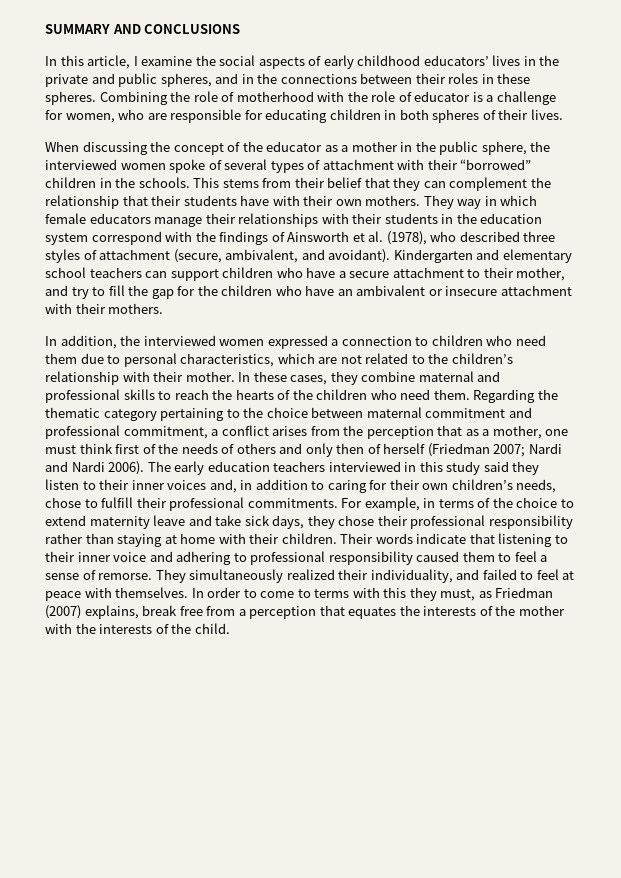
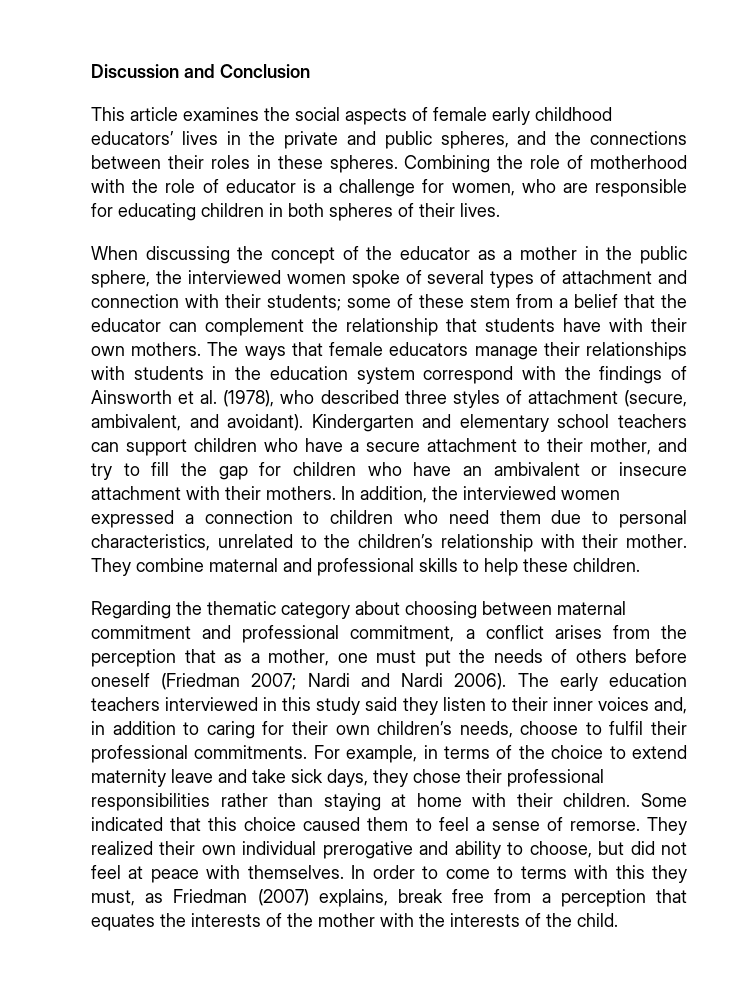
- SUMMARY AND CONCLUSIONS
- In this article, I examine the social aspects of early childhood educators’ lives in the private and public spheres, and in the connections between their roles in these spheres.
+ Discussion and Conclusion
+ This article examines the social aspects of female early childhood educators’ lives in the private and public spheres, and the connections between their roles in these spheres.
- When discussing the concept of the educator as a mother in the public sphere, the interviewed women spoke of several types of attachment with their “borrowed” children in the schools. This stems from their belief that they can complement the relationship that their students have with their own mothers.
+ When discussing the concept of the educator as a mother in the public sphere, the interviewed women spoke of several types of attachment and connection with their students; some of these stem from a belief that the educator can complement the relationship that students have with their own mothers.
- They way in which female educators manage their relationships with their students in the education system correspond with the findings of Ainsworth et al. (1978), who described three styles of attachment (secure, ambivalent, and avoidant).
+ The ways that female educators manage their relationships with students in the education system correspond with the findings of Ainsworth et al. (1978), who described three styles of attachment (secure, ambivalent, and avoidant).
- Kindergarten and elementary school teachers can support children who have a secure attachment to their mother, and try to fill the gap for the children who have an ambivalent or insecure attachment with their mothers.
- In addition, the interviewed women expressed a connection to children who need them due to personal characteristics, which are not related to the children’s relationship with their mother.
+ Kindergarten and elementary school teachers can support children who have a secure attachment to their mother, and try to fill the gap for children who have an ambivalent or insecure attachment with their mothers. In addition, the interviewed women expressed a connection to children who need them due to personal characteristics, unrelated to the children’s relationship with their mother.
- In these cases, they combine maternal and professional skills to reach the hearts of the children who need them. Regarding the thematic category pertaining to the choice between maternal commitment and professional commitment, a conflict arises from the perception that as a mother, one must think first of the needs of others and only then of herself (Friedman 2007; Nardi and Nardi 2006).
+ They combine maternal and professional skills to help these children.
+ Regarding the thematic category about choosing between maternal commitment and professional commitment, a conflict arises from the perception that as a mother, one must put the needs of others before oneself (Friedman 2007; Nardi and Nardi 2006).
- The early education teachers interviewed in this study said they listen to their inner voices and, in addition to caring for their own children’s needs, chose to fulfill their professional commitments.
+ The early education teachers interviewed in this study said they listen to their inner voices and, in addition to caring for their own children’s needs, choose to fulfil their professional commitments.
- For example, in terms of the choice to extend maternity leave and take sick days, they chose their professional responsibility rather than staying at home with their children.
+ For example, in terms of the choice to extend maternity leave and take sick days, they chose their professional responsibilities rather than staying at home with their children.
- Their words indicate that listening to their inner voice and adhering to professional responsibility caused them to feel a sense of remorse.
+ Some indicated that this choice caused them to feel a sense of remorse.
- They simultaneously realized their individuality, and failed to feel at peace with themselves.
+ They realized their own individual prerogative and ability to choose, but did not feel at peace with themselves.

